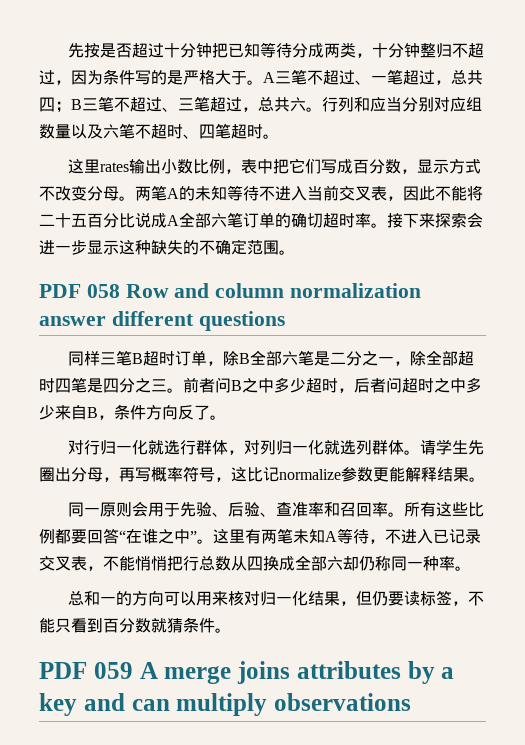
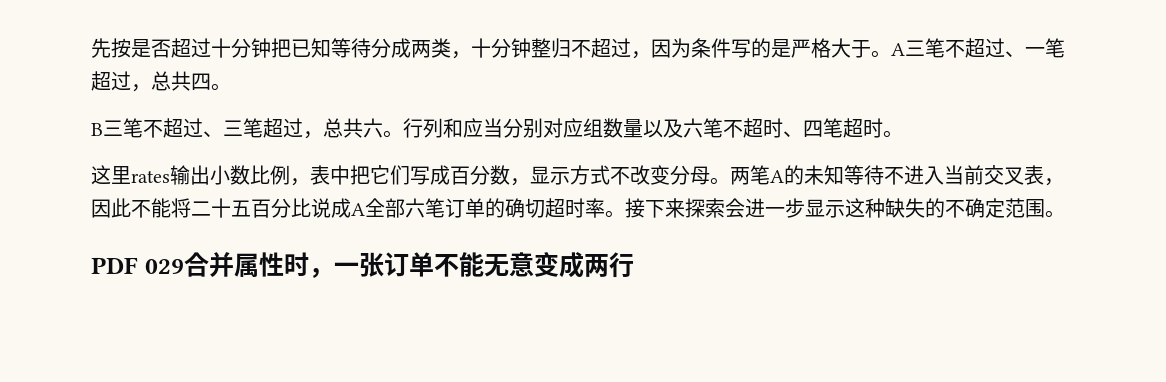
- A三笔不超过、一笔超过，总共四；B三笔不超过、三笔超过，总共六。
+ A三笔不超过、一笔超过，总共四。
+ B三笔不超过、三笔超过，总共六。
- PDF 058 Row and column normalization answer different questions
- 同样三笔B超时订单，除B全部六笔是二分之一，除全部超时四笔是四分之三。前者问B之中多少超时，后者问超时之中多少来自B，条件方向反了。
- 对行归一化就选行群体，对列归一化就选列群体。请学生先圈出分母，再写概率符号，这比记normalize参数更能解释结果。
- 同一原则会用于先验、后验、查准率和召回率。所有这些比例都要回答“在谁之中”。这里有两笔未知A等待，不进入已记录交叉表，不能悄悄把行总数从四换成全部六却仍称同一种率。
- 总和一的方向可以用来核对归一化结果，但仍要读标签，不能只看到百分数就猜条件。
- PDF 059 A merge joins attributes by a key and can multiply observations
+ PDF 029合并属性时，一张订单不能无意变成两行

